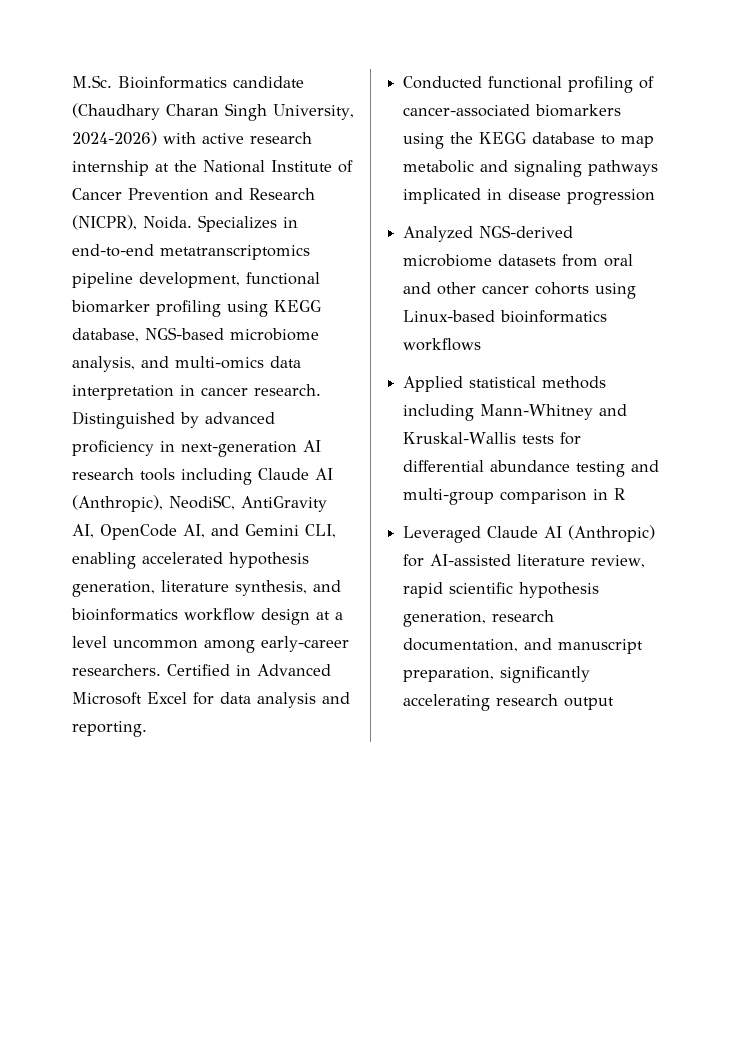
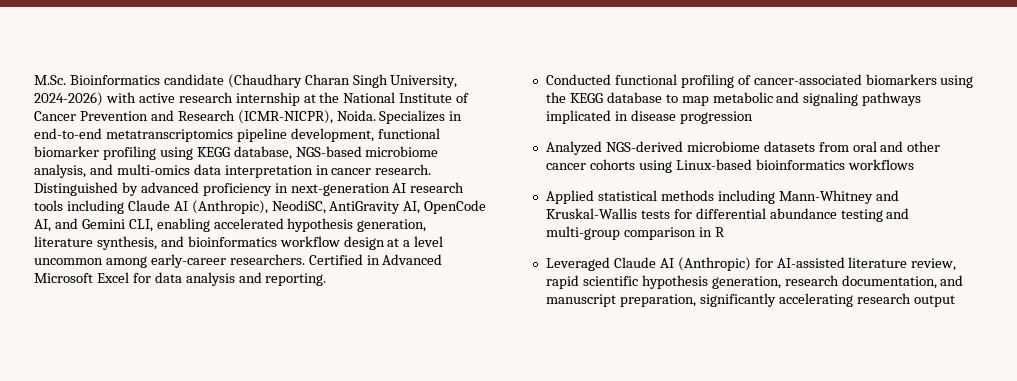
- M.Sc. Bioinformatics candidate (Chaudhary Charan Singh University, 2024-2026) with active research internship at the National Institute of Cancer Prevention and Research (NICPR), Noida.
+ M.Sc. Bioinformatics candidate (Chaudhary Charan Singh University, 2024-2026) with active research internship at the National Institute of Cancer Prevention and Research (ICMR-NICPR), Noida.

